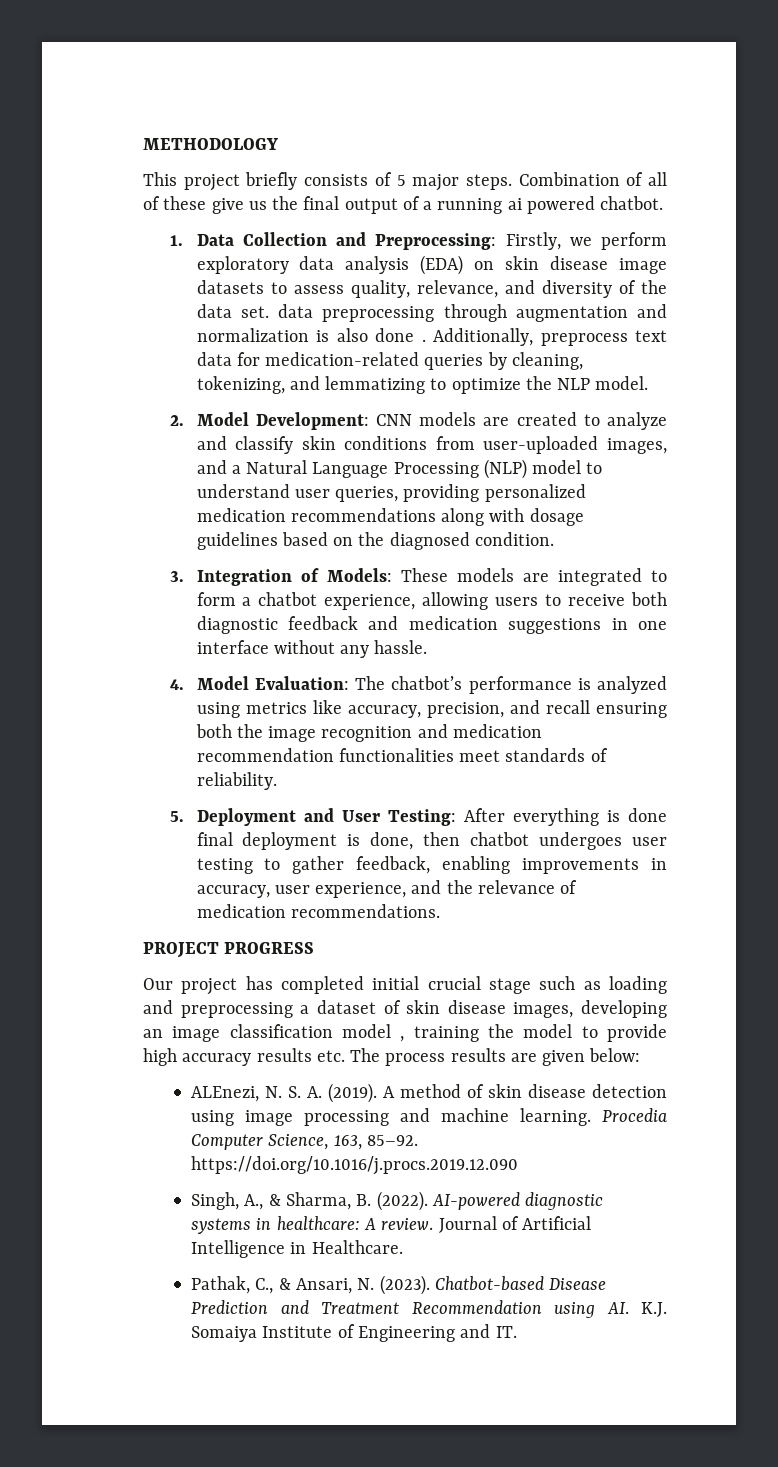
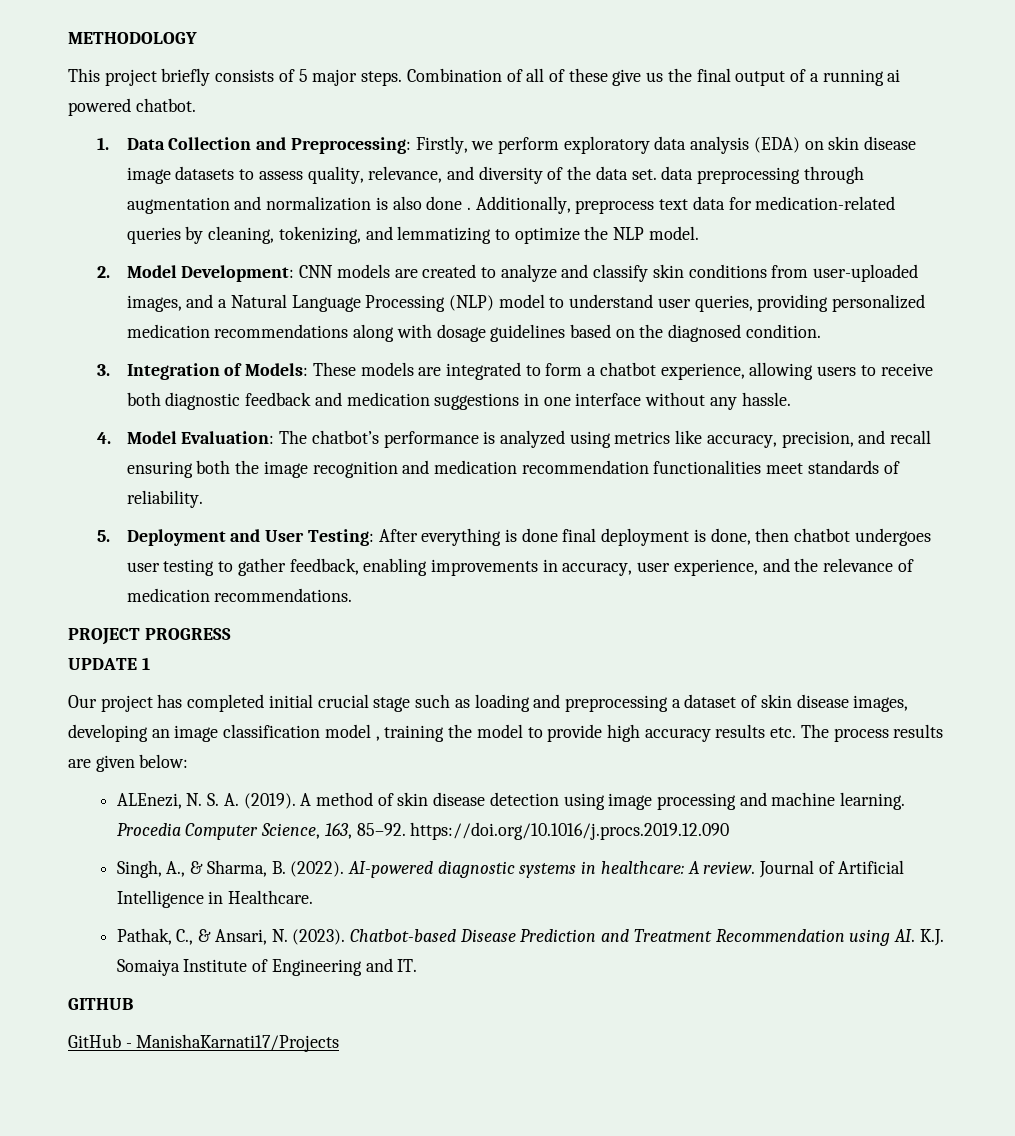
+ UPDATE 1
+ GITHUB
+ GitHub - ManishaKarnati17/Projects

